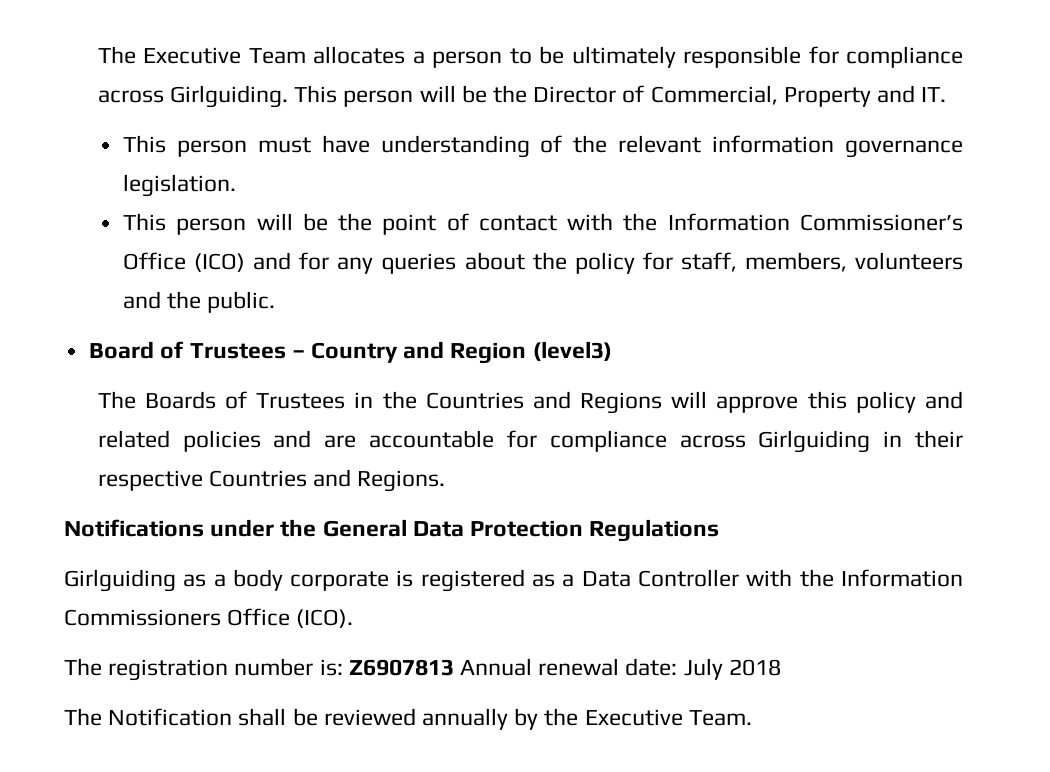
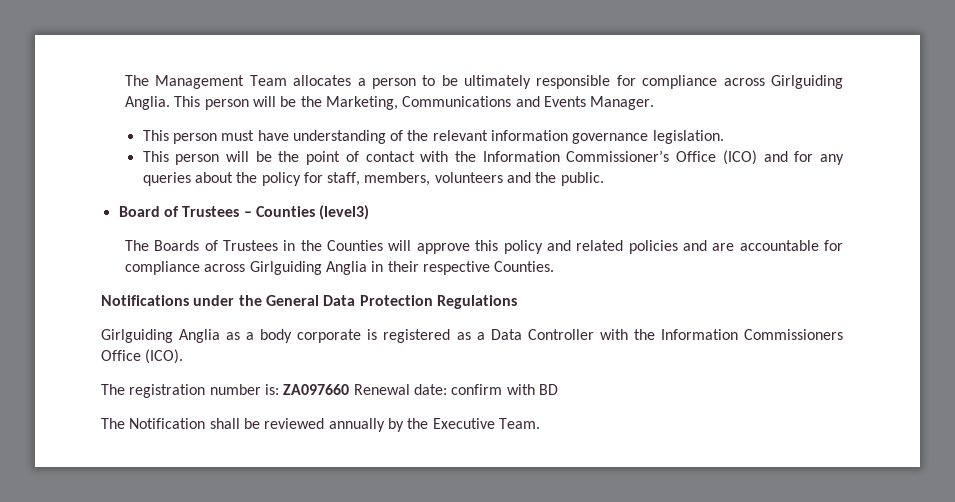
- The Executive Team allocates a person to be ultimately responsible for compliance across Girlguiding. This person will be the Director of Commercial, Property and IT.
+ The Management Team allocates a person to be ultimately responsible for compliance across Girlguiding Anglia. This person will be the Marketing, Communications and Events Manager.
- Board of Trustees – Country and Region (level3)
+ Board of Trustees – Counties (level3)
- The Boards of Trustees in the Countries and Regions will approve this policy and related policies and are accountable for compliance across Girlguiding in their respective Countries and Regions.
+ The Boards of Trustees in the Counties will approve this policy and related policies and are accountable for compliance across Girlguiding Anglia in their respective Counties.
- Girlguiding as a body corporate is registered as a Data Controller with the Information Commissioners Office (ICO).
+ Girlguiding Anglia as a body corporate is registered as a Data Controller with the Information Commissioners Office (ICO).
- The registration number is: Z6907813 Annual renewal date: July 2018
+ The registration number is: ZA097660 Renewal date: confirm with BD

